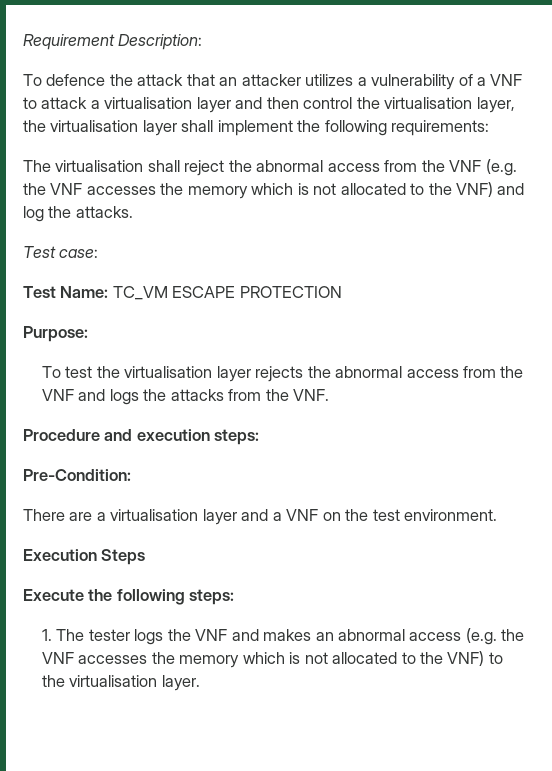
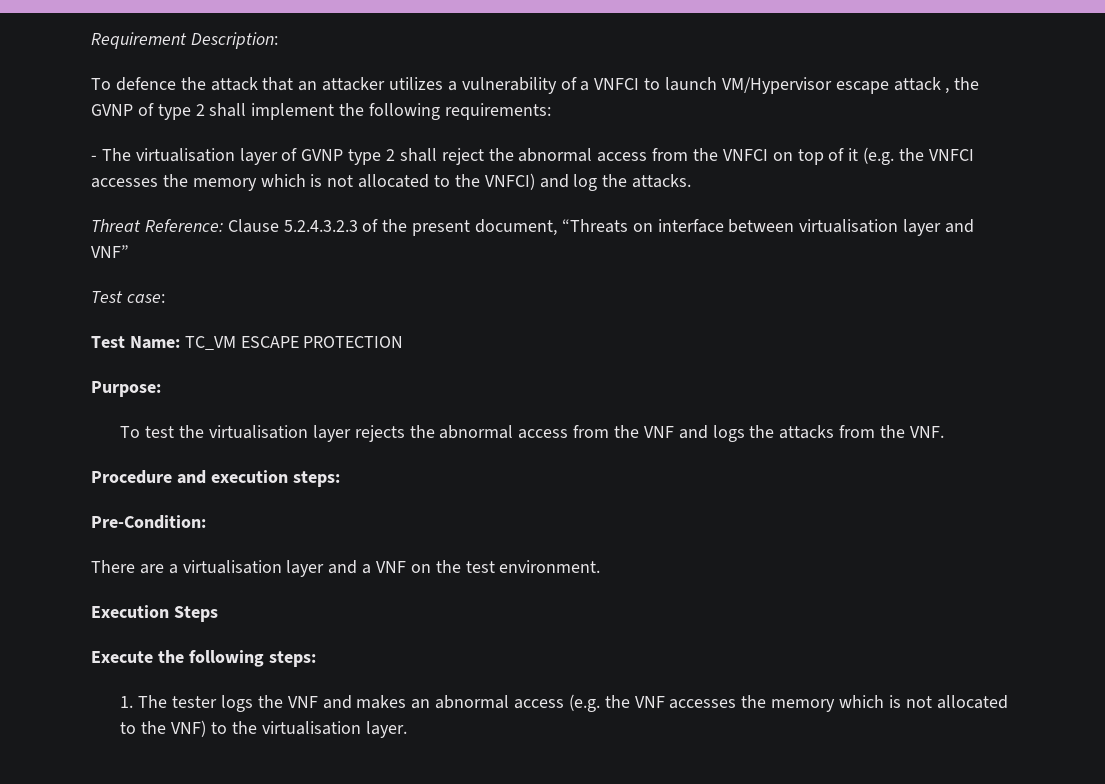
- To defence the attack that an attacker utilizes a vulnerability of a VNF to attack a virtualisation layer and then control the virtualisation layer, the virtualisation layer shall implement the following requirements:
+ To defence the attack that an attacker utilizes a vulnerability of a VNFCI to launch VM/Hypervisor escape attack , the GVNP of type 2 shall implement the following requirements:
- The virtualisation shall reject the abnormal access from the VNF (e.g. the VNF accesses the memory which is not allocated to the VNF) and log the attacks.
+ - The virtualisation layer of GVNP type 2 shall reject the abnormal access from the VNFCI on top of it (e.g. the VNFCI accesses the memory which is not allocated to the VNFCI) and log the attacks.
+ Threat Reference: Clause 5.2.4.3.2.3 of the present document, “Threats on interface between virtualisation layer and VNF”

